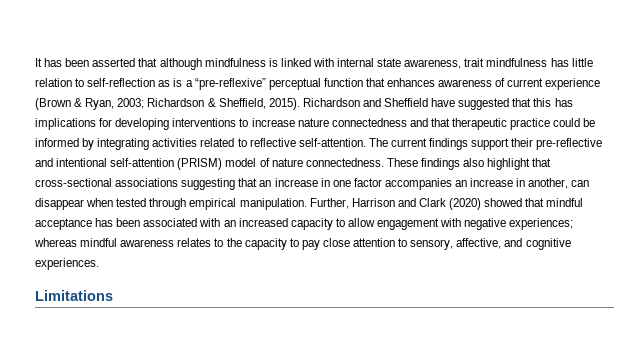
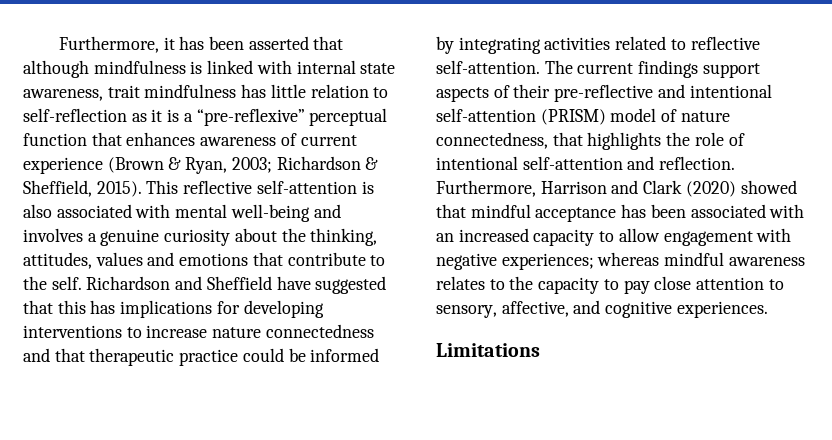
- It has been asserted that although mindfulness is linked with internal state awareness, trait mindfulness has little relation to self-reflection as is a “pre-reflexive” perceptual function that enhances awareness of current experience (Brown & Ryan, 2003; Richardson & Sheffield, 2015).
+ Furthermore, it has been asserted that although mindfulness is linked with internal state awareness, trait mindfulness has little relation to self-reflection as it is a “pre-reflexive” perceptual function that enhances awareness of current experience (Brown & Ryan, 2003; Richardson & Sheffield, 2015).
+ This reflective self-attention is also associated with mental well-being and involves a genuine curiosity about the thinking, attitudes, values and emotions that contribute to the self.
- The current findings support their pre-reflective and intentional self-attention (PRISM) model of nature connectedness. These findings also highlight that cross-sectional associations suggesting that an increase in one factor accompanies an increase in another, can disappear when tested through empirical manipulation. Further, Harrison and Clark (2020) showed that mindful acceptance has been associated with an increased capacity to allow engagement with negative experiences; whereas mindful awareness relates to the capacity to pay close attention to sensory, affective, and cognitive experiences.
+ The current findings support aspects of their pre-reflective and intentional self-attention (PRISM) model of nature connectedness, that highlights the role of intentional self-attention and reflection. Furthermore, Harrison and Clark (2020) showed that mindful acceptance has been associated with an increased capacity to allow engagement with negative experiences; whereas mindful awareness relates to the capacity to pay close attention to sensory, affective, and cognitive experiences.

